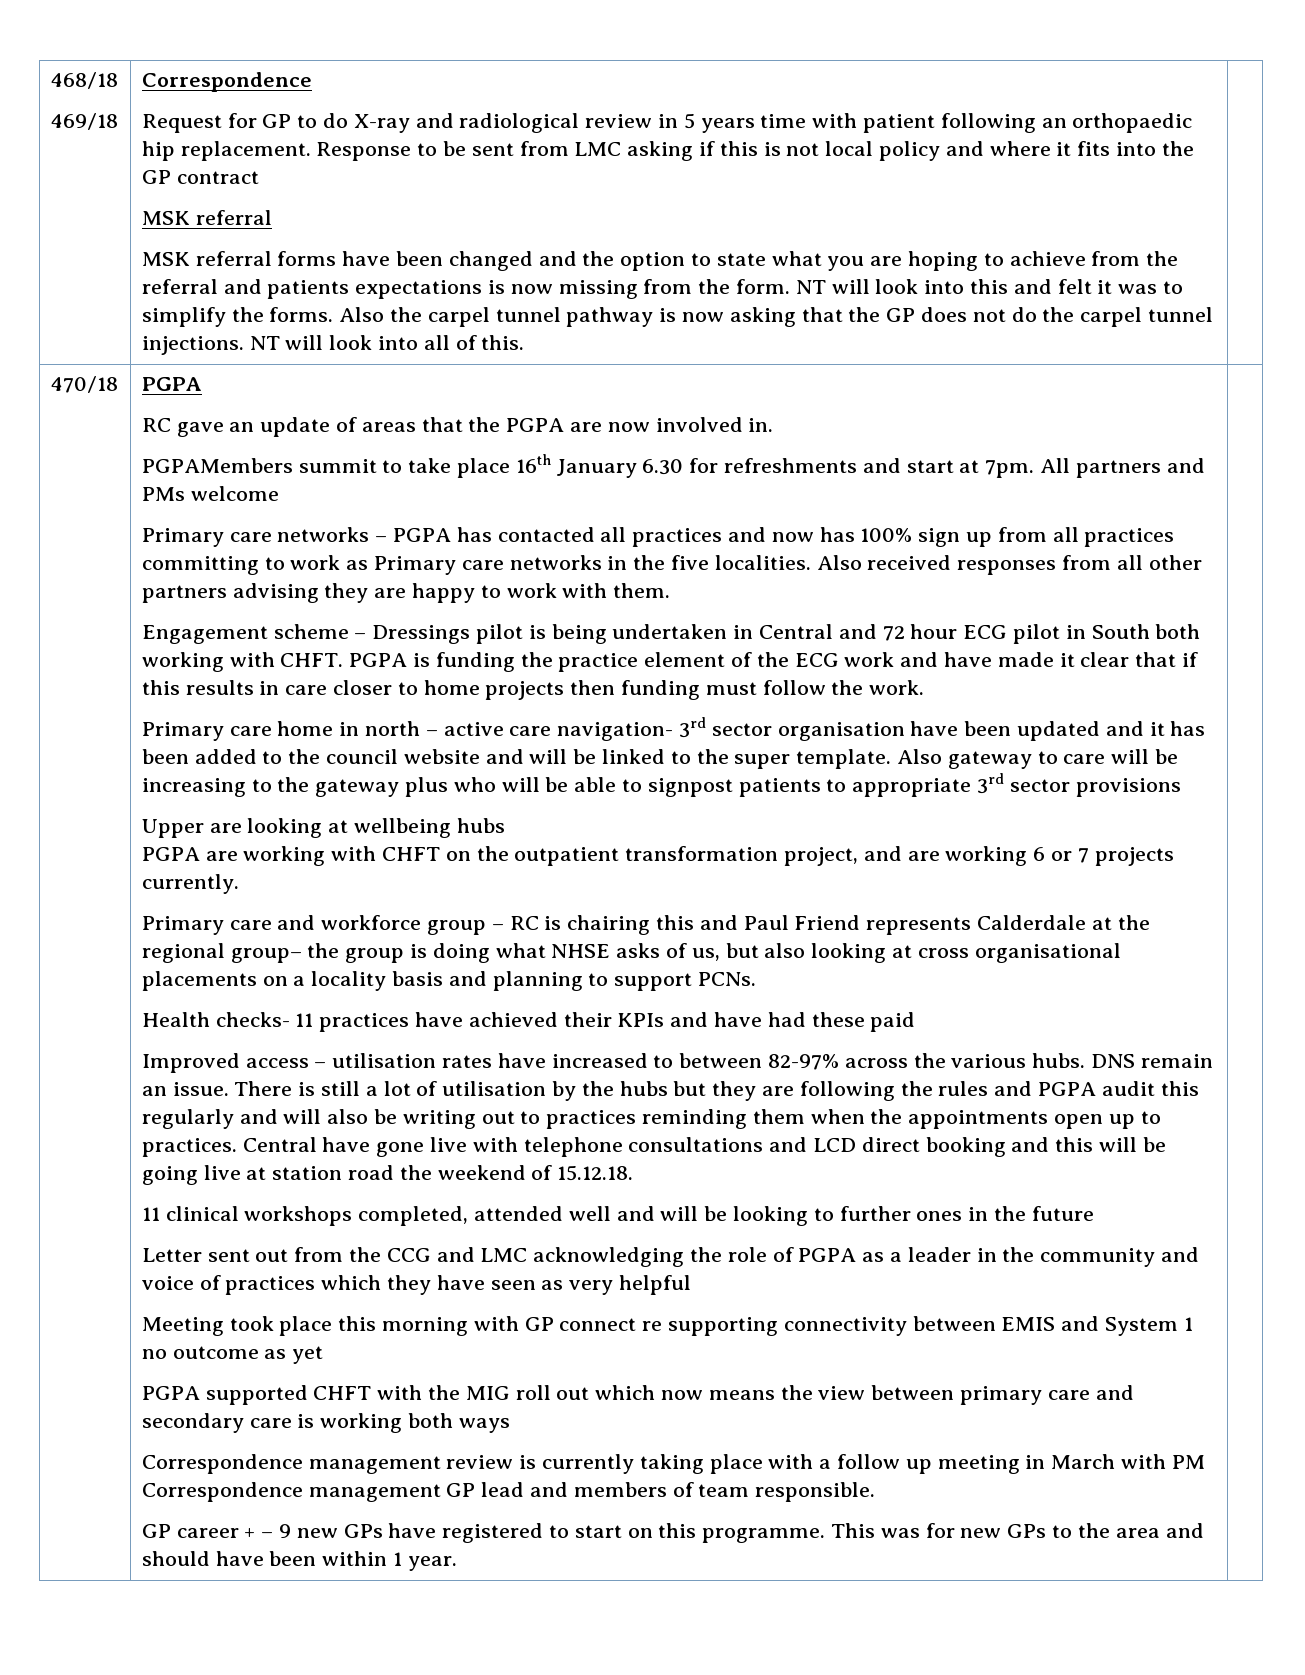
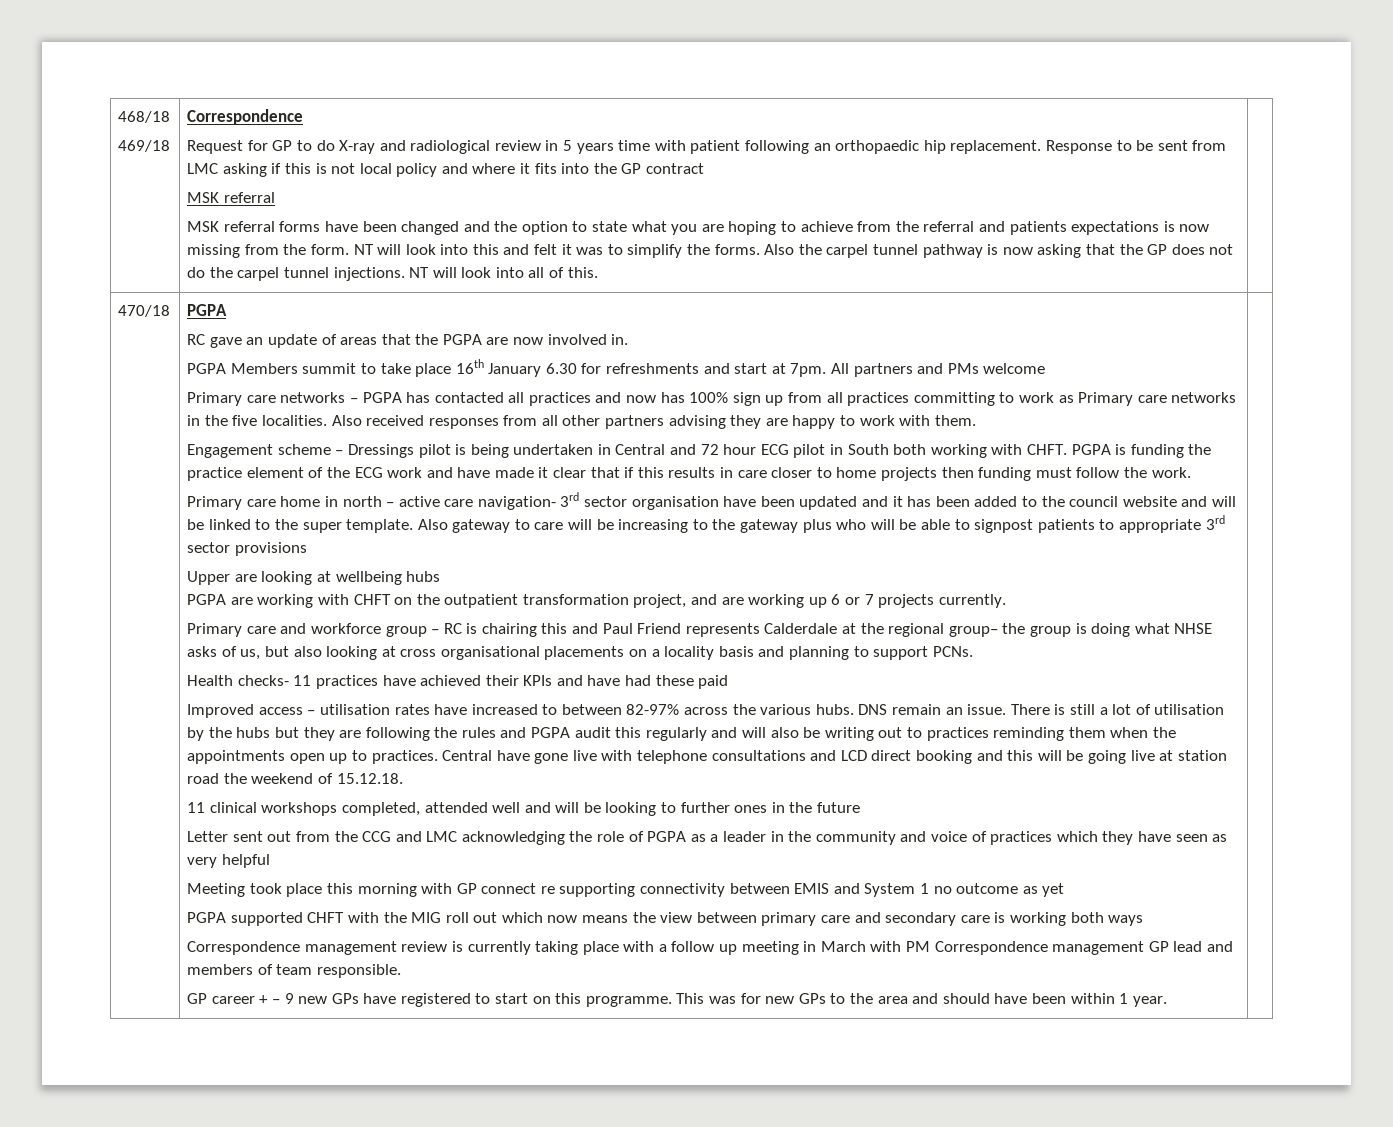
- PGPAMembers summit to take place 16th January 6.30 for refreshments and start at 7pm.
+ PGPA Members summit to take place 16th January 6.30 for refreshments and start at 7pm.
- PGPA are working with CHFT on the outpatient transformation project, and are working 6 or 7 projects currently.
+ PGPA are working with CHFT on the outpatient transformation project, and are working up 6 or 7 projects currently.

